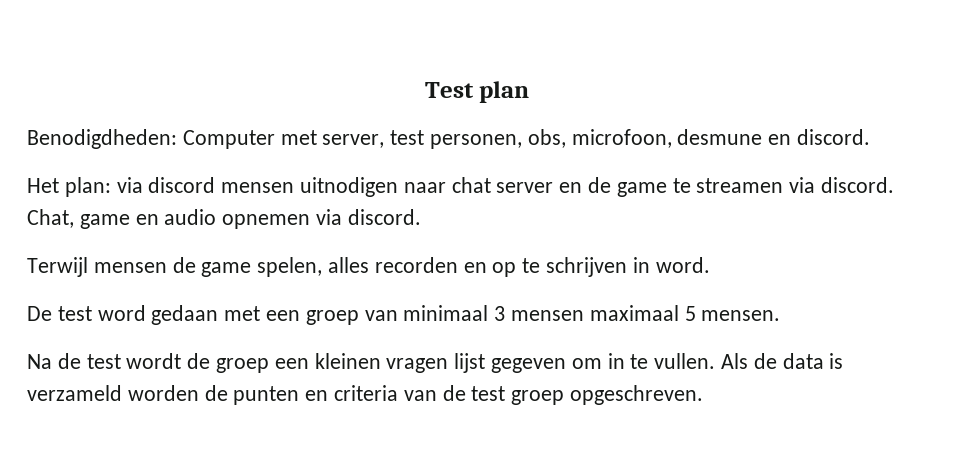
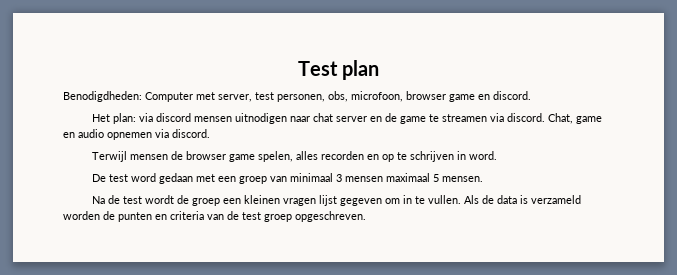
- Benodigdheden: Computer met server, test personen, obs, microfoon, desmune en discord.
+ Benodigdheden: Computer met server, test personen, obs, microfoon, browser game en discord.
- Terwijl mensen de game spelen, alles recorden en op te schrijven in word.
+ Terwijl mensen de browser game spelen, alles recorden en op te schrijven in word.

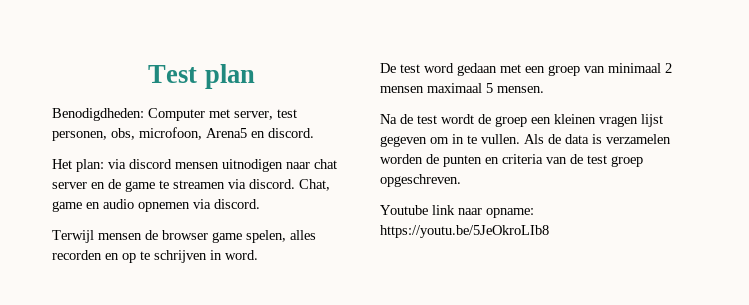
- Benodigdheden: Computer met server, test personen, obs, microfoon, browser game en discord.
+ Benodigdheden: Computer met server, test personen, obs, microfoon, Arena5 en discord.
- De test word gedaan met een groep van minimaal 3 mensen maximaal 5 mensen.
+ De test word gedaan met een groep van minimaal 2 mensen maximaal 5 mensen.
- Als de data is verzameld worden de punten en criteria van de test groep opgeschreven.
+ Als de data is verzamelen worden de punten en criteria van de test groep opgeschreven.
+ Youtube link naar opname: https://youtu.be/5JeOkroLIb8

